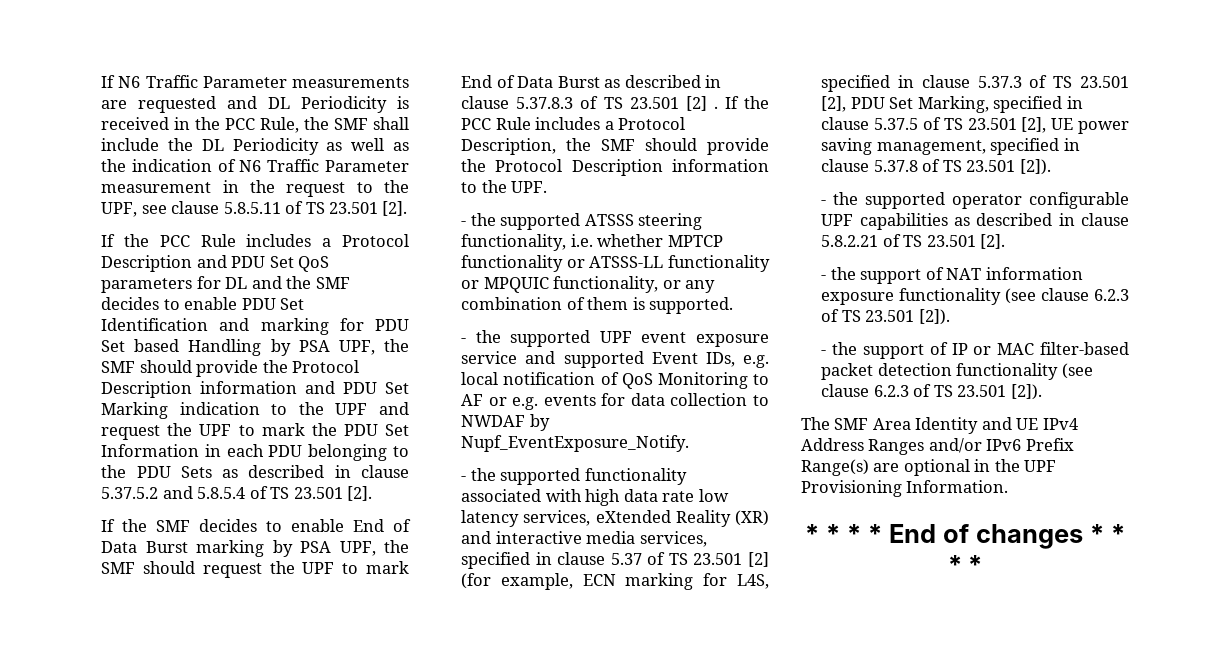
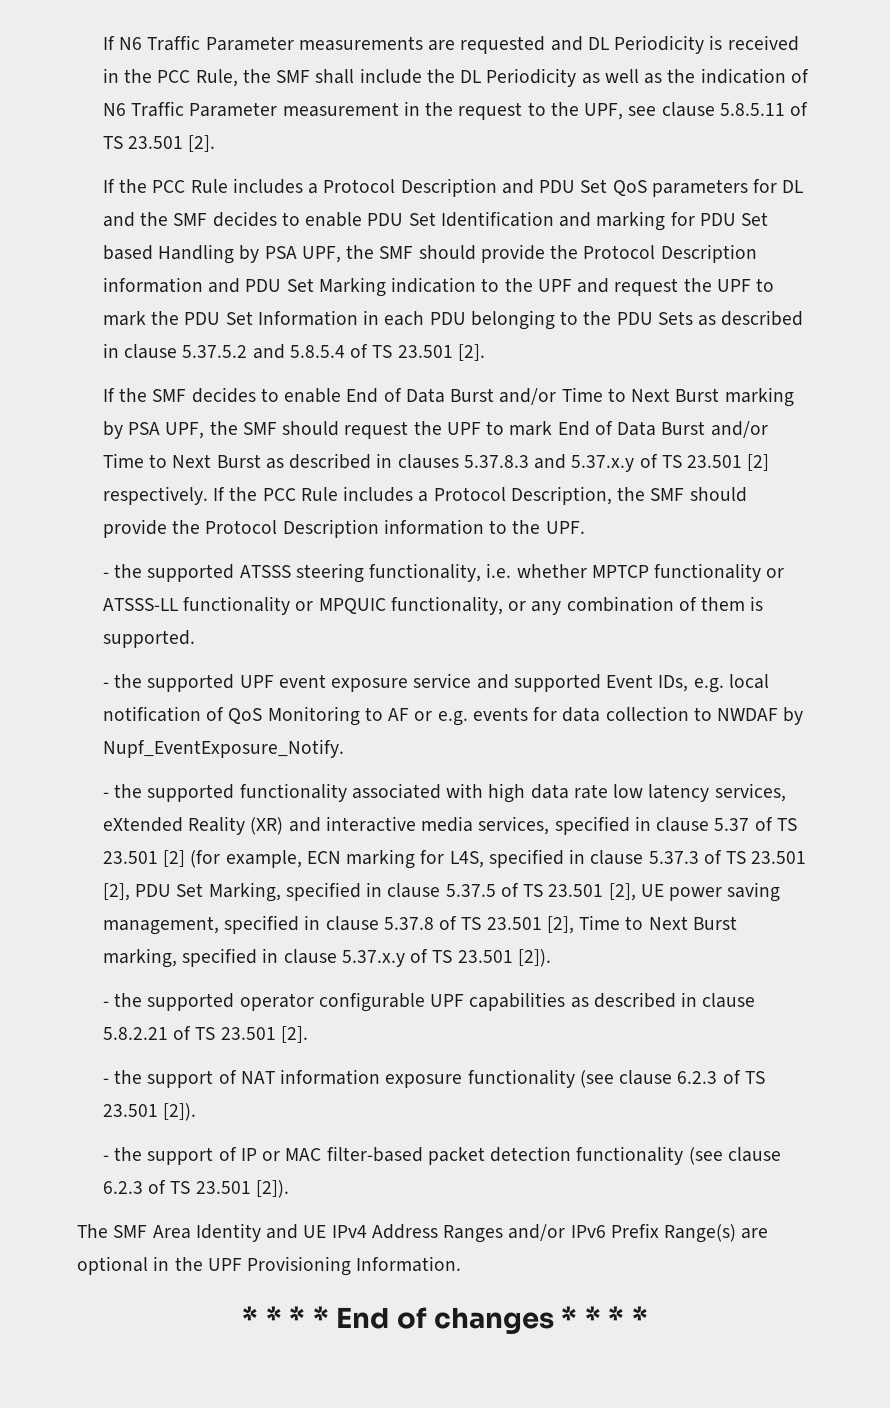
- If the SMF decides to enable End of Data Burst marking by PSA UPF, the SMF should request the UPF to mark End of Data Burst as described in clause 5.37.8.3 of TS 23.501 [2] .
+ If the SMF decides to enable End of Data Burst and/or Time to Next Burst marking by PSA UPF, the SMF should request the UPF to mark End of Data Burst and/or Time to Next Burst as described in clauses 5.37.8.3 and 5.37.x.y of TS 23.501 [2] respectively.
- - the supported functionality associated with high data rate low latency services, eXtended Reality (XR) and interactive media services, specified in clause 5.37 of TS 23.501 [2] (for example, ECN marking for L4S, specified in clause 5.37.3 of TS 23.501 [2], PDU Set Marking, specified in clause 5.37.5 of TS 23.501 [2], UE power saving management, specified in clause 5.37.8 of TS 23.501 [2]).
+ - the supported functionality associated with high data rate low latency services, eXtended Reality (XR) and interactive media services, specified in clause 5.37 of TS 23.501 [2] (for example, ECN marking for L4S, specified in clause 5.37.3 of TS 23.501 [2], PDU Set Marking, specified in clause 5.37.5 of TS 23.501 [2], UE power saving management, specified in clause 5.37.8 of TS 23.501 [2], Time to Next Burst marking, specified in clause 5.37.x.y of TS 23.501 [2]).

